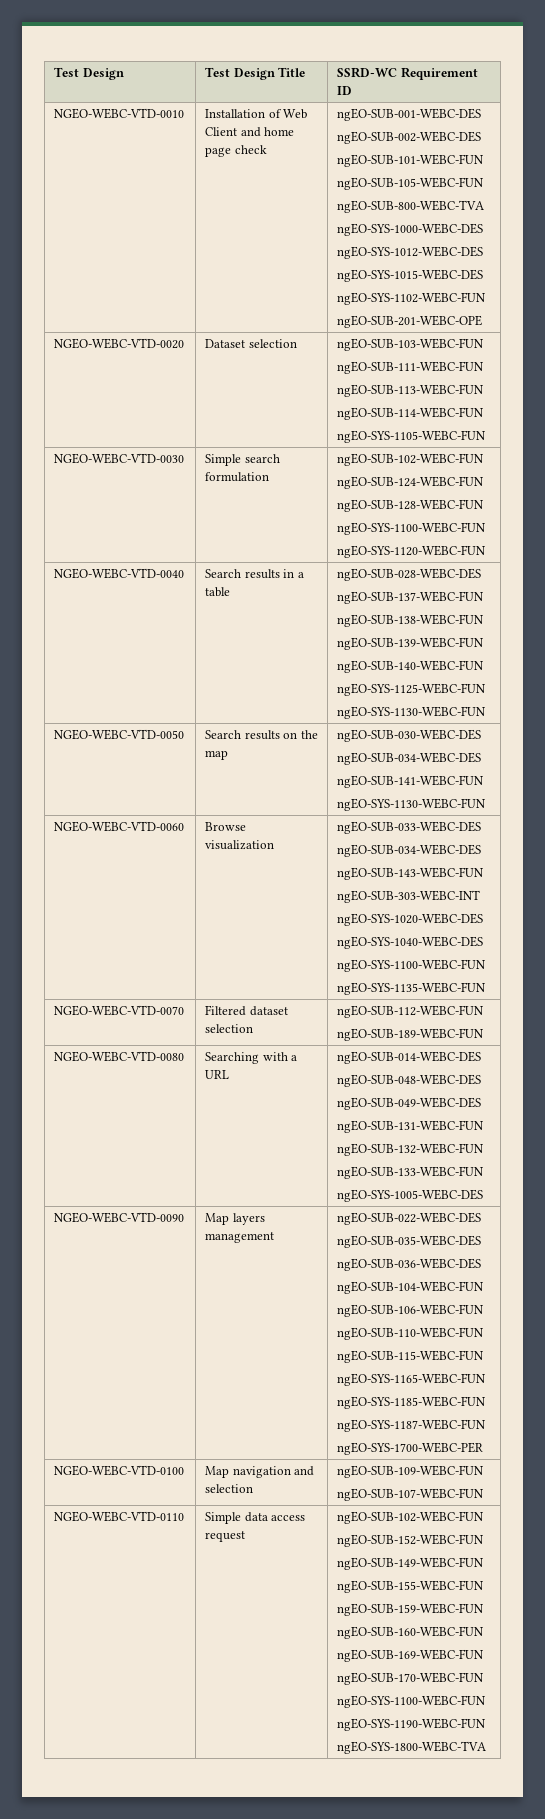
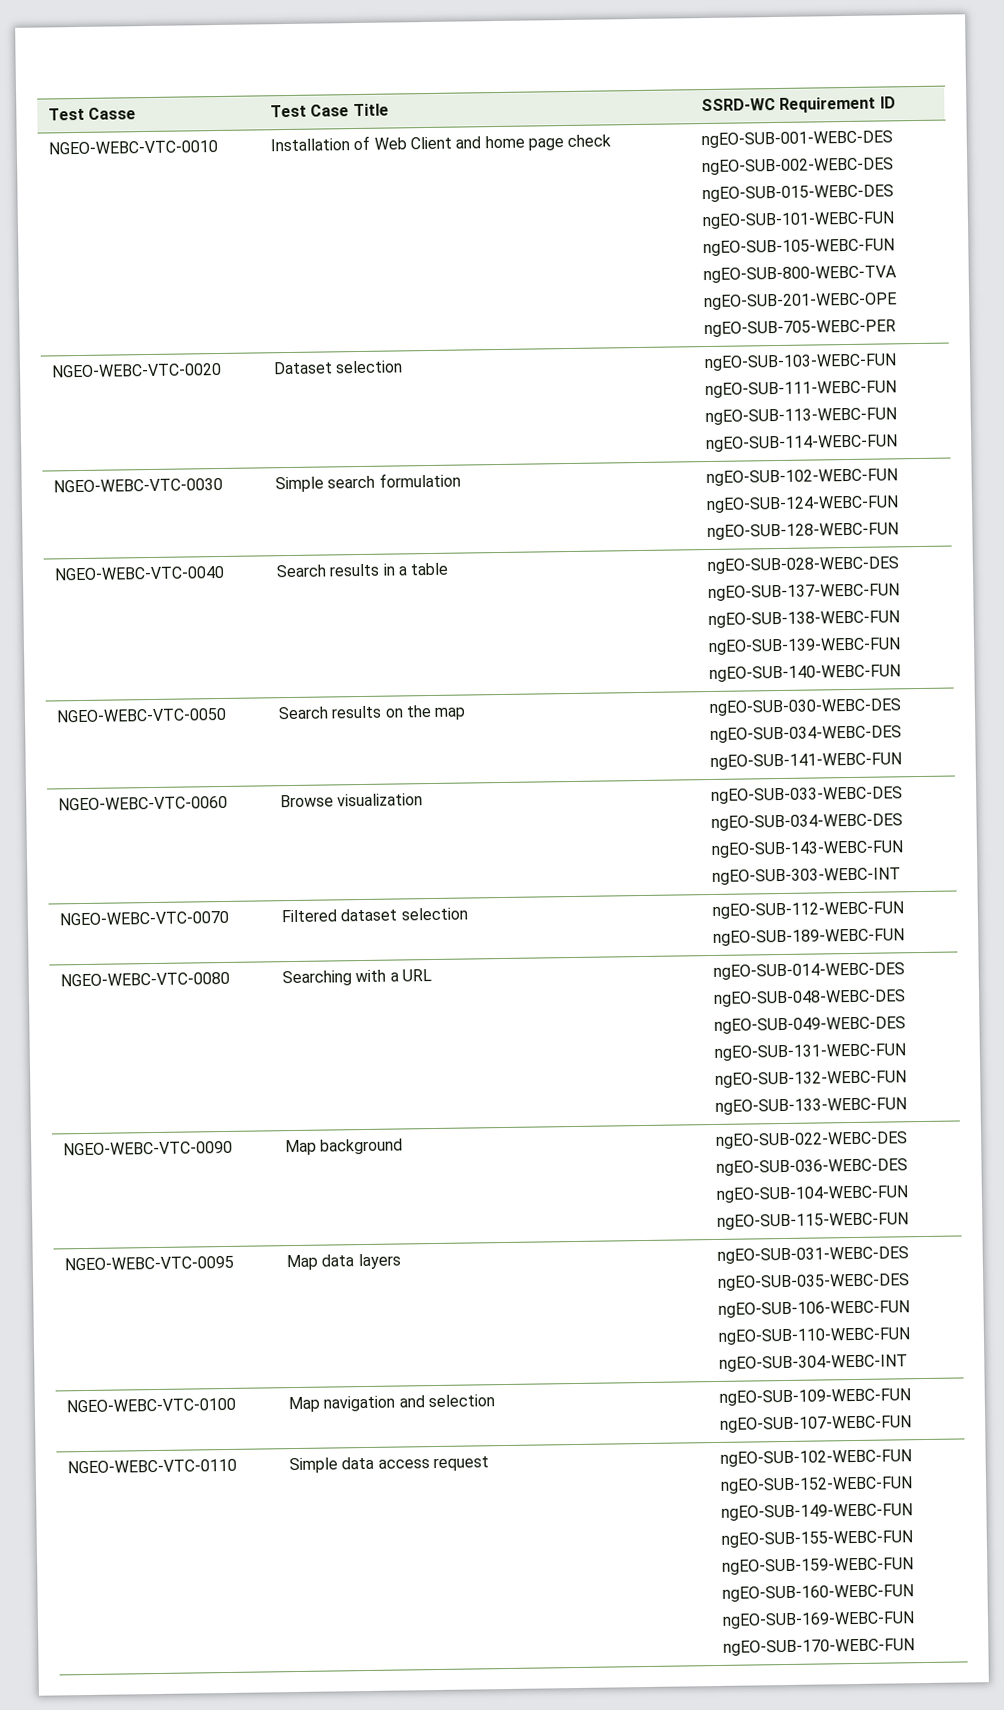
- Test Design | Test Design Title | SSRD-WC Requirement ID
+ Test Casse | Test Case Title | SSRD-WC Requirement ID
- NGEO-WEBC-VTD-0010 | Installation of Web Client and home page check | ngEO-SUB-001-WEBC-DES
+ NGEO-WEBC-VTC-0010 | Installation of Web Client and home page check | ngEO-SUB-001-WEBC-DES
  ngEO-SUB-002-WEBC-DES
+ ngEO-SUB-015-WEBC-DES
  ngEO-SUB-101-WEBC-FUN
  ngEO-SUB-105-WEBC-FUN
  ngEO-SUB-800-WEBC-TVA
- ngEO-SYS-1000-WEBC-DES
- ngEO-SYS-1012-WEBC-DES
- ngEO-SYS-1015-WEBC-DES
- ngEO-SYS-1102-WEBC-FUN
  ngEO-SUB-201-WEBC-OPE
- NGEO-WEBC-VTD-0020 | Dataset selection | ngEO-SUB-103-WEBC-FUN
+ ngEO-SUB-705-WEBC-PER
+ NGEO-WEBC-VTC-0020 | Dataset selection | ngEO-SUB-103-WEBC-FUN
  ngEO-SUB-111-WEBC-FUN
  ngEO-SUB-113-WEBC-FUN
  ngEO-SUB-114-WEBC-FUN
- ngEO-SYS-1105-WEBC-FUN
- NGEO-WEBC-VTD-0030 | Simple search formulation | ngEO-SUB-102-WEBC-FUN
+ NGEO-WEBC-VTC-0030 | Simple search formulation | ngEO-SUB-102-WEBC-FUN
  ngEO-SUB-124-WEBC-FUN
  ngEO-SUB-128-WEBC-FUN
- ngEO-SYS-1100-WEBC-FUN
- ngEO-SYS-1120-WEBC-FUN
- NGEO-WEBC-VTD-0040 | Search results in a table | ngEO-SUB-028-WEBC-DES
+ NGEO-WEBC-VTC-0040 | Search results in a table | ngEO-SUB-028-WEBC-DES
  ngEO-SUB-137-WEBC-FUN
  ngEO-SUB-138-WEBC-FUN
  ngEO-SUB-139-WEBC-FUN
  ngEO-SUB-140-WEBC-FUN
- ngEO-SYS-1125-WEBC-FUN
- ngEO-SYS-1130-WEBC-FUN
- NGEO-WEBC-VTD-0050 | Search results on the map | ngEO-SUB-030-WEBC-DES
+ NGEO-WEBC-VTC-0050 | Search results on the map | ngEO-SUB-030-WEBC-DES
  ngEO-SUB-034-WEBC-DES
  ngEO-SUB-141-WEBC-FUN
- ngEO-SYS-1130-WEBC-FUN
- NGEO-WEBC-VTD-0060 | Browse visualization | ngEO-SUB-033-WEBC-DES
+ NGEO-WEBC-VTC-0060 | Browse visualization | ngEO-SUB-033-WEBC-DES
  ngEO-SUB-034-WEBC-DES
  ngEO-SUB-143-WEBC-FUN
  ngEO-SUB-303-WEBC-INT
- ngEO-SYS-1020-WEBC-DES
- ngEO-SYS-1040-WEBC-DES
- ngEO-SYS-1100-WEBC-FUN
- ngEO-SYS-1135-WEBC-FUN
- NGEO-WEBC-VTD-0070 | Filtered dataset selection | ngEO-SUB-112-WEBC-FUN
+ NGEO-WEBC-VTC-0070 | Filtered dataset selection | ngEO-SUB-112-WEBC-FUN
- NGEO-WEBC-VTD-0080 | Searching with a URL | ngEO-SUB-014-WEBC-DES
+ NGEO-WEBC-VTC-0080 | Searching with a URL | ngEO-SUB-014-WEBC-DES
  ngEO-SUB-048-WEBC-DES
  ngEO-SUB-049-WEBC-DES
  ngEO-SUB-131-WEBC-FUN
  ngEO-SUB-132-WEBC-FUN
  ngEO-SUB-133-WEBC-FUN
- ngEO-SYS-1005-WEBC-DES
- NGEO-WEBC-VTD-0090 | Map layers management | ngEO-SUB-022-WEBC-DES
- ngEO-SUB-035-WEBC-DES
+ NGEO-WEBC-VTC-0090 | Map background | ngEO-SUB-022-WEBC-DES
  ngEO-SUB-036-WEBC-DES
  ngEO-SUB-104-WEBC-FUN
+ ngEO-SUB-115-WEBC-FUN
+ NGEO-WEBC-VTC-0095 | Map data layers | ngEO-SUB-031-WEBC-DES
+ ngEO-SUB-035-WEBC-DES
  ngEO-SUB-106-WEBC-FUN
  ngEO-SUB-110-WEBC-FUN
- ngEO-SUB-115-WEBC-FUN
- ngEO-SYS-1165-WEBC-FUN
- ngEO-SYS-1185-WEBC-FUN
- ngEO-SYS-1187-WEBC-FUN
- ngEO-SYS-1700-WEBC-PER
- NGEO-WEBC-VTD-0100 | Map navigation and selection | ngEO-SUB-109-WEBC-FUN
+ ngEO-SUB-304-WEBC-INT
+ NGEO-WEBC-VTC-0100 | Map navigation and selection | ngEO-SUB-109-WEBC-FUN
- NGEO-WEBC-VTD-0110 | Simple data access request | ngEO-SUB-102-WEBC-FUN
+ NGEO-WEBC-VTC-0110 | Simple data access request | ngEO-SUB-102-WEBC-FUN
  ngEO-SUB-152-WEBC-FUN
  ngEO-SUB-149-WEBC-FUN
  ngEO-SUB-155-WEBC-FUN
  ngEO-SUB-159-WEBC-FUN
  ngEO-SUB-160-WEBC-FUN
  ngEO-SUB-169-WEBC-FUN
  ngEO-SUB-170-WEBC-FUN
- ngEO-SYS-1100-WEBC-FUN
- ngEO-SYS-1190-WEBC-FUN
- ngEO-SYS-1800-WEBC-TVA

